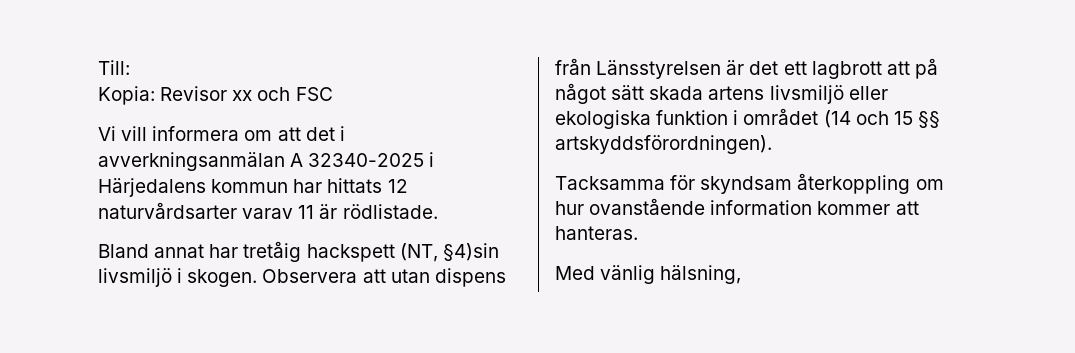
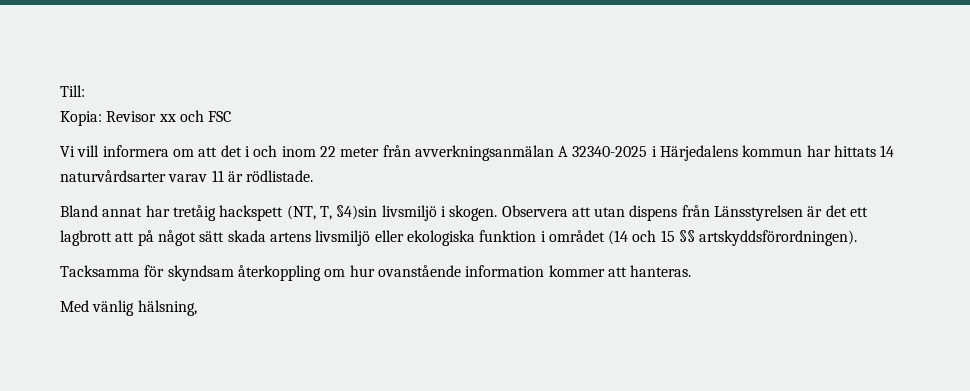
- Vi vill informera om att det i avverkningsanmälan A 32340-2025 i Härjedalens kommun har hittats 12 naturvårdsarter varav 11 är rödlistade.
+ Vi vill informera om att det i och inom 22 meter från avverkningsanmälan A 32340-2025 i Härjedalens kommun har hittats 14 naturvårdsarter varav 11 är rödlistade.
- Bland annat har tretåig hackspett (NT, §4)sin livsmiljö i skogen.
+ Bland annat har tretåig hackspett (NT, T, §4)sin livsmiljö i skogen.

